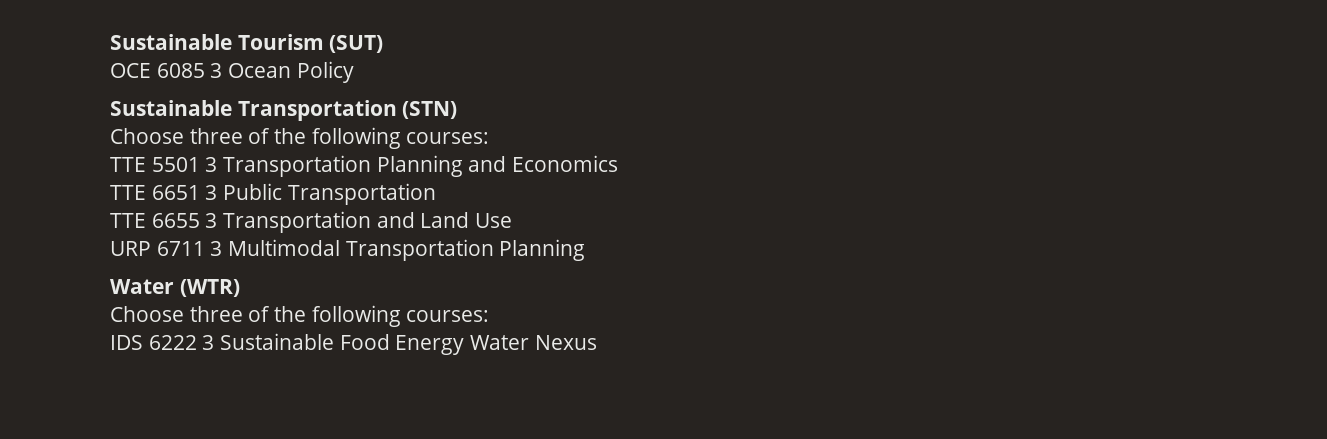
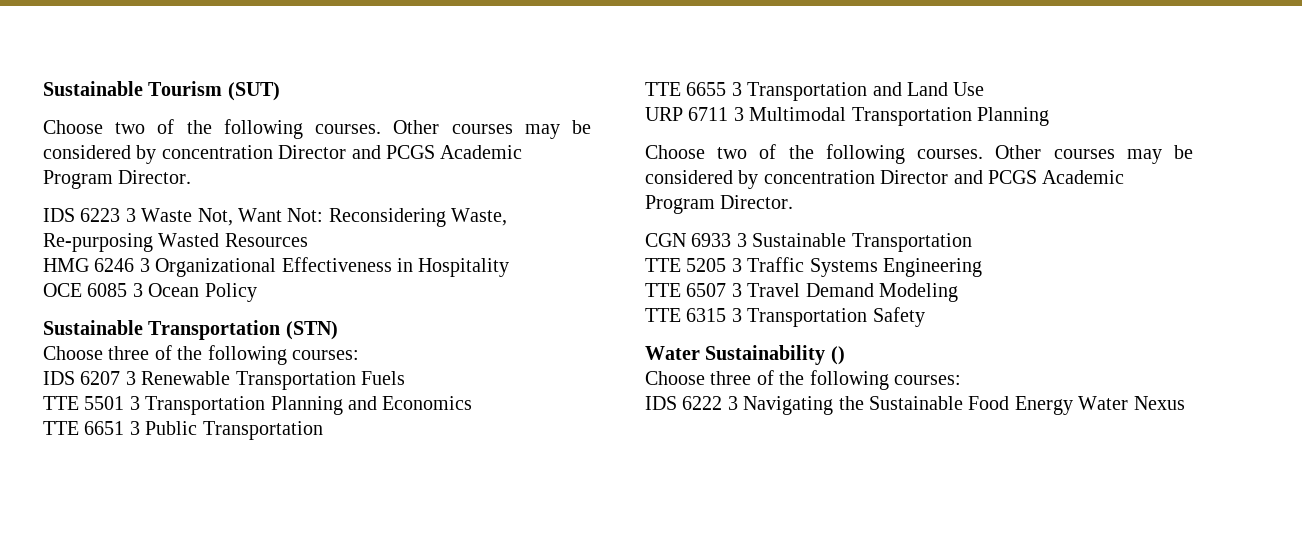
  Sustainable Tourism (SUT)
+ Choose two of the following courses. Other courses may be considered by concentration Director and PCGS Academic Program Director.
+ IDS 6223 3 Waste Not, Want Not: Reconsidering Waste, Re-purposing Wasted Resources
+ HMG 6246 3 Organizational Effectiveness in Hospitality
+ IDS 6207 3 Renewable Transportation Fuels
  URP 6711 3 Multimodal Transportation Planning
- Water (WTR)
+ Choose two of the following courses. Other courses may be considered by concentration Director and PCGS Academic Program Director.
+ CGN 6933 3 Sustainable Transportation
+ TTE 5205 3 Traffic Systems Engineering
+ TTE 6507 3 Travel Demand Modeling
+ TTE 6315 3 Transportation Safety
+ Water Sustainability ()
- IDS 6222 3 Sustainable Food Energy Water Nexus
+ IDS 6222 3 Navigating the Sustainable Food Energy Water Nexus

